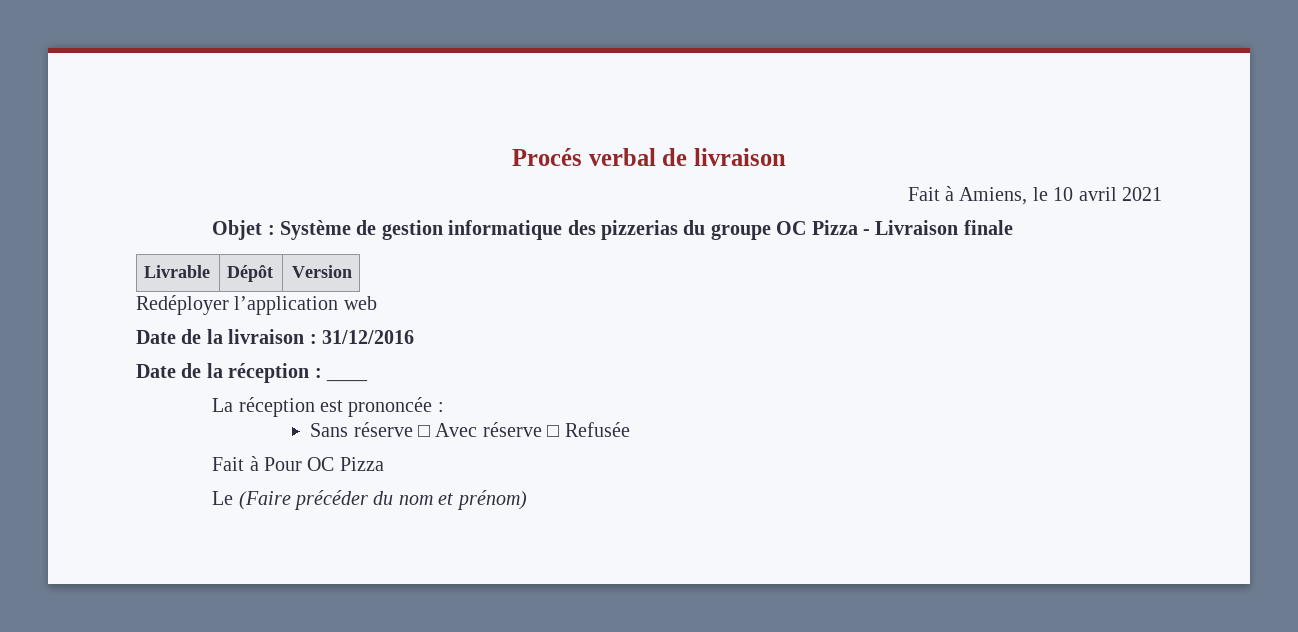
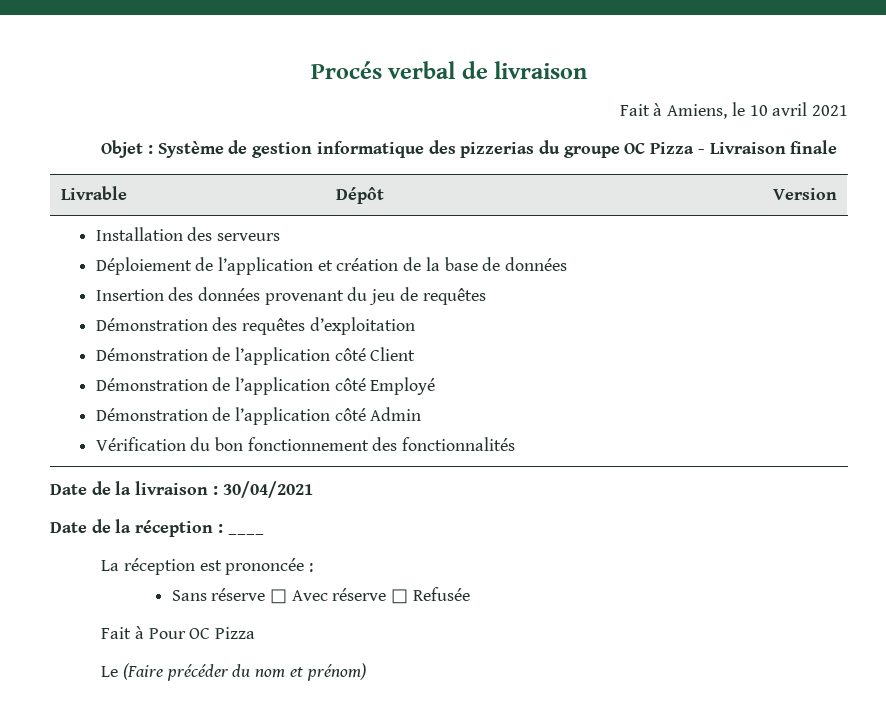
- Redéployer l’application web
+ Installation des serveurs
+ Déploiement de l’application et création de la base de données
+ Insertion des données provenant du jeu de requêtes
+ Démonstration des requêtes d’exploitation
+ Démonstration de l’application côté Client
+ Démonstration de l’application côté Employé
+ Démonstration de l’application côté Admin
+ Vérification du bon fonctionnement des fonctionnalités
- Date de la livraison : 31/12/2016
+ Date de la livraison : 30/04/2021

